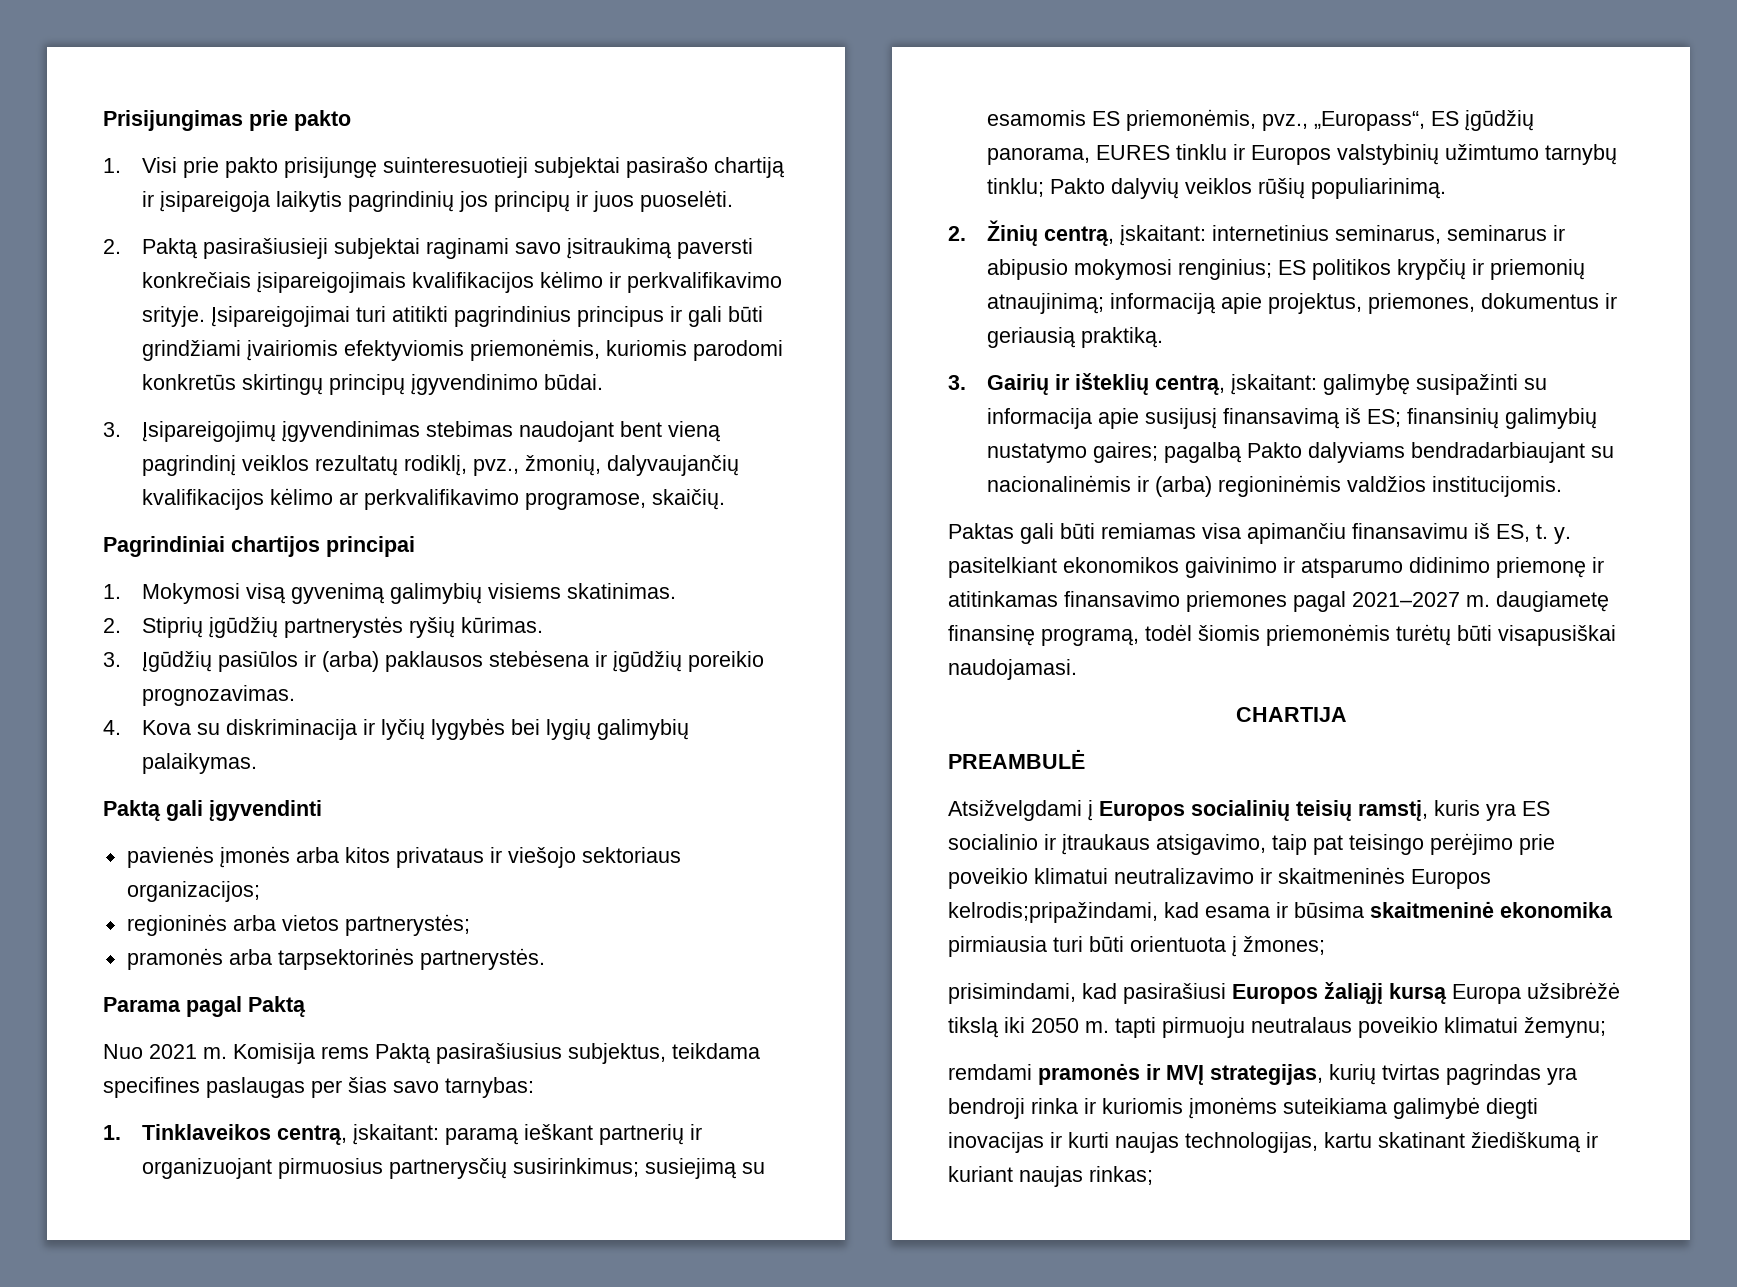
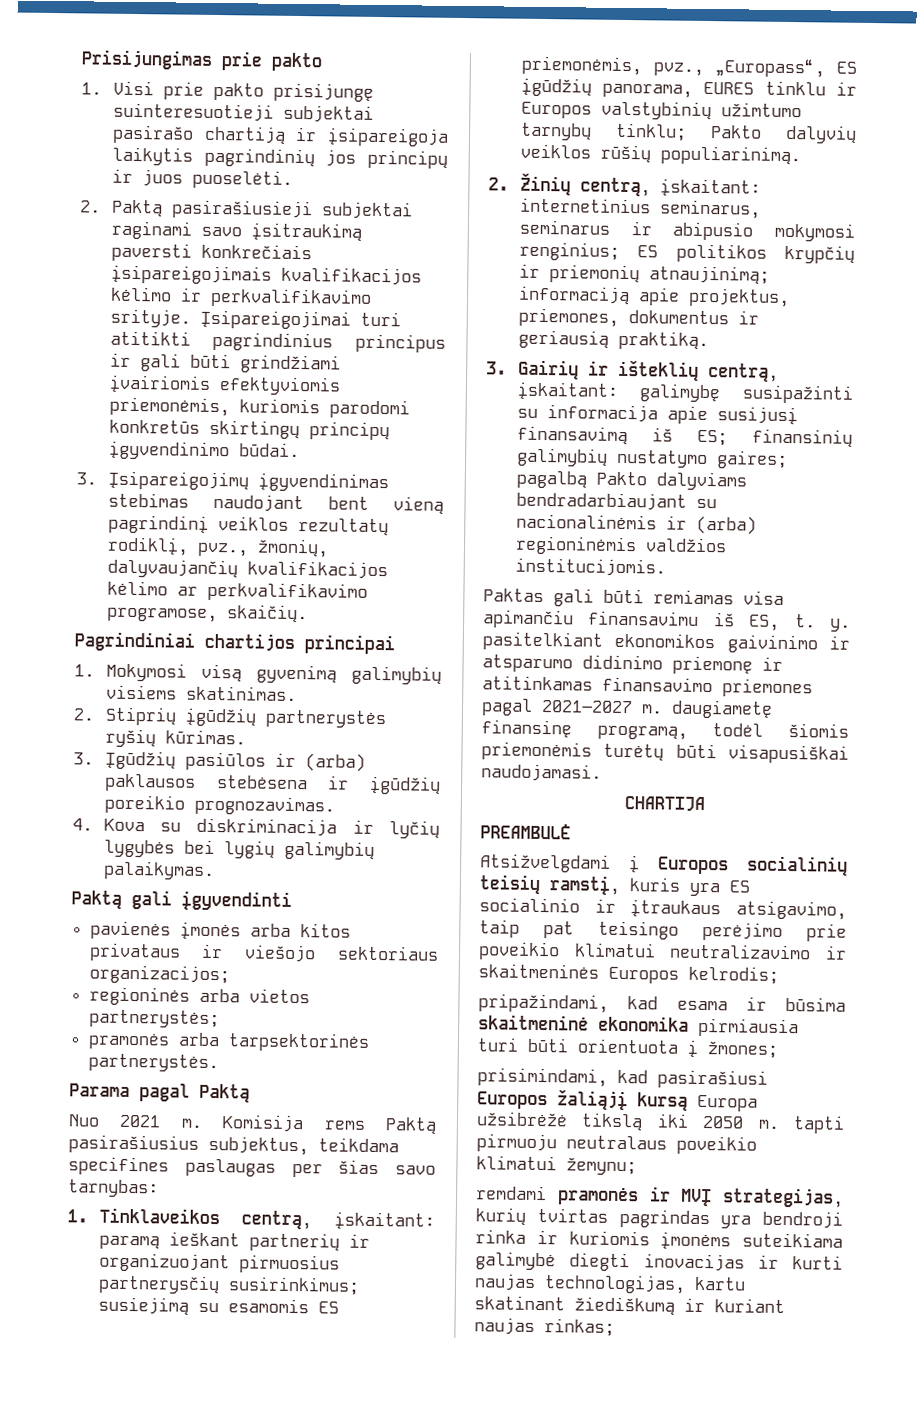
- Atsižvelgdami į Europos socialinių teisių ramstį, kuris yra ES socialinio ir įtraukaus atsigavimo, taip pat teisingo perėjimo prie poveikio klimatui neutralizavimo ir skaitmeninės Europos kelrodis;pripažindami, kad esama ir būsima skaitmeninė ekonomika pirmiausia turi būti orientuota į žmones;
+ Atsižvelgdami į Europos socialinių teisių ramstį, kuris yra ES socialinio ir įtraukaus atsigavimo, taip pat teisingo perėjimo prie poveikio klimatui neutralizavimo ir skaitmeninės Europos kelrodis;
+ pripažindami, kad esama ir būsima skaitmeninė ekonomika pirmiausia turi būti orientuota į žmones;

